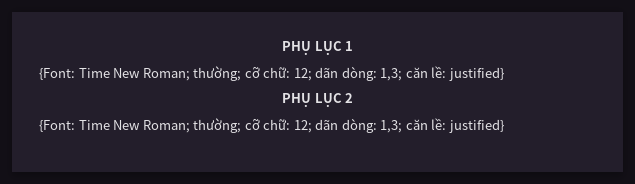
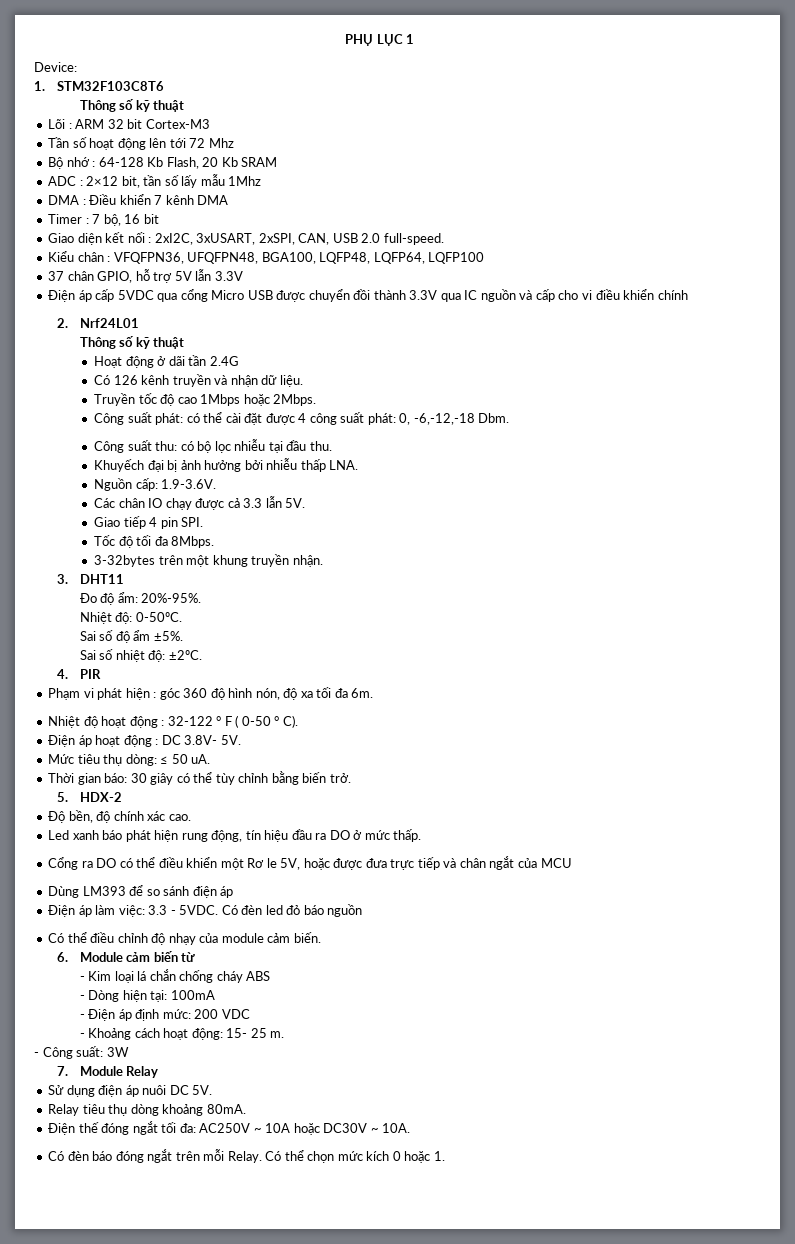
  PHỤ LỤC 1
- {Font: Time New Roman; thường; cỡ chữ: 12; dãn dòng: 1,3; căn lề: justified}
- PHỤ LỤC 2
- {Font: Time New Roman; thường; cỡ chữ: 12; dãn dòng: 1,3; căn lề: justified}
+ Device:
+ 1. STM32F103C8T6
+ Thông số kỹ thuật
+ Lõi : ARM 32 bit Cortex-M3
+ Tần số hoạt động lên tới 72 Mhz
+ Bộ nhớ : 64-128 Kb Flash, 20 Kb SRAM
+ ADC : 2×12 bit, tần số lấy mẫu 1Mhz
+ DMA : Điều khiển 7 kênh DMA
+ Timer : 7 bộ, 16 bit
+ Giao diện kết nối : 2xI2C, 3xUSART, 2xSPI, CAN, USB 2.0 full-speed.
+ Kiểu chân : VFQFPN36, UFQFPN48, BGA100, LQFP48, LQFP64, LQFP100
+ 37 chân GPIO, hỗ trợ 5V lẫn 3.3V
+ Điện áp cấp 5VDC qua cổng Micro USB được chuyển đồi thành 3.3V qua IC nguồn và cấp cho vi điều khiển chính
+ 2. Nrf24L01
+ Thông số kỹ thuật
+ Hoạt động ở dãi tần 2.4G
+ Có 126 kênh truyền và nhận dữ liệu.
+ Truyền tốc độ cao 1Mbps hoặc 2Mbps.
+ Công suất phát: có thể cài đặt được 4 công suất phát: 0, -6,-12,-18 Dbm.
+ Công suất thu: có bộ lọc nhiễu tại đầu thu.
+ Khuyếch đại bị ảnh hưởng bởi nhiễu thấp LNA.
+ Nguồn cấp: 1.9-3.6V.
+ Các chân IO chạy được cả 3.3 lẫn 5V.
+ Giao tiếp 4 pin SPI.
+ Tốc độ tối đa 8Mbps.
+ 3-32bytes trên một khung truyền nhận.
+ 3. DHT11
+ Đo độ ẩm: 20%-95%.
+ Nhiệt độ: 0-50ºC.
+ Sai số độ ẩm ±5%.
+ Sai số nhiệt độ: ±2ºC.
+ 4. PIR
+ Phạm vi phát hiện : góc 360 độ hình nón, độ xa tối đa 6m.
+ Nhiệt độ hoạt động : 32-122 ° F ( 0-50 ° C).
+ Điện áp hoạt động : DC 3.8V- 5V.
+ Mức tiêu thụ dòng: ≤ 50 uA.
+ Thời gian báo: 30 giây có thể tùy chỉnh bằng biến trở.
+ 5. HDX-2
+ Độ bền, độ chính xác cao.
+ Led xanh báo phát hiện rung động, tín hiệu đầu ra DO ở mức thấp.
+ Cổng ra DO có thể điều khiển một Rơ le 5V, hoặc được đưa trực tiếp và chân ngắt của MCU
+ Dùng LM393 để so sánh điện áp
+ Điện áp làm việc: 3.3 - 5VDC. Có đèn led đỏ báo nguồn
+ Có thể điều chỉnh độ nhạy của module cảm biến.
+ 6. Module cảm biến từ
+ - Kim loại lá chắn chống cháy ABS
+ - Dòng hiện tại: 100mA
+ - Điện áp định mức: 200 VDC
+ - Khoảng cách hoạt động: 15- 25 m.
+ - Công suất: 3W
+ 7. Module Relay
+ Sử dụng điện áp nuôi DC 5V.
+ Relay tiêu thụ dòng khoảng 80mA.
+ Điện thế đóng ngắt tối đa: AC250V ~ 10A hoặc DC30V ~ 10A.
+ Có đèn báo đóng ngắt trên mỗi Relay. Có thể chọn mức kích 0 hoặc 1.

